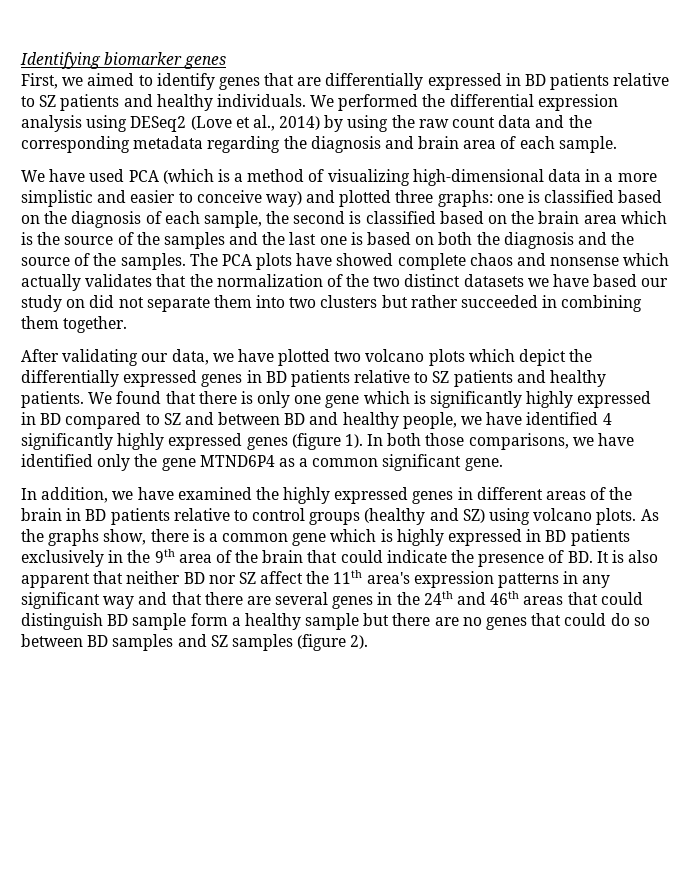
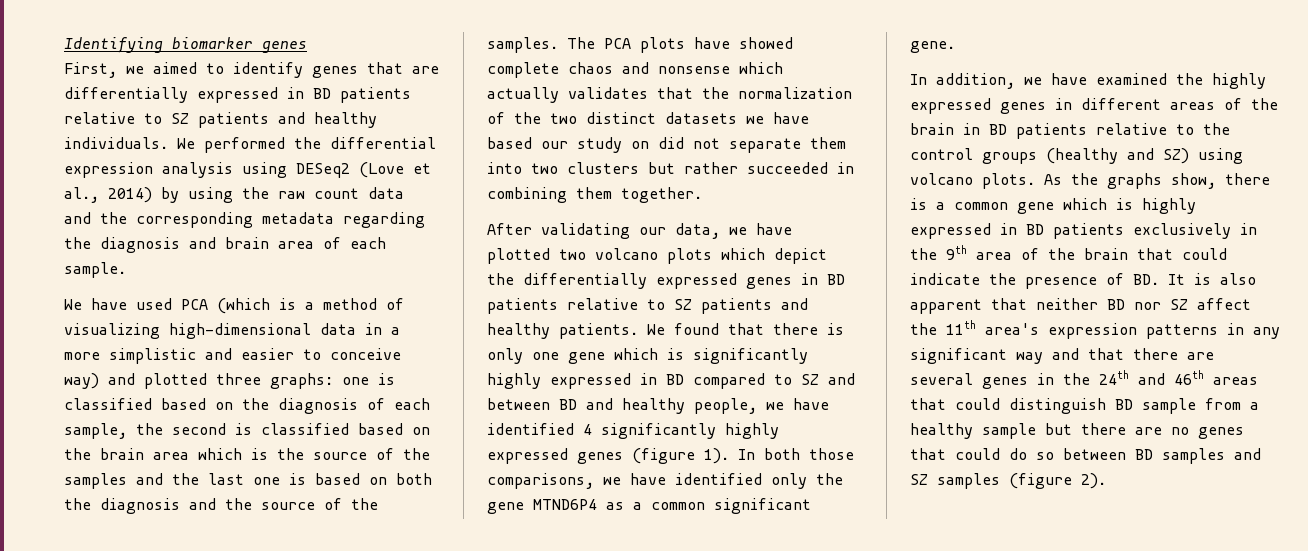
- In addition, we have examined the highly expressed genes in different areas of the brain in BD patients relative to control groups (healthy and SZ) using volcano plots.
+ In addition, we have examined the highly expressed genes in different areas of the brain in BD patients relative to the control groups (healthy and SZ) using volcano plots.
- As the graphs show, there is a common gene which is highly expressed in BD patients exclusively in the 9th area of the brain that could indicate the presence of BD. It is also apparent that neither BD nor SZ affect the 11th area's expression patterns in any significant way and that there are several genes in the 24th and 46th areas that could distinguish BD sample form a healthy sample but there are no genes that could do so between BD samples and SZ samples (figure 2).
+ As the graphs show, there is a common gene which is highly expressed in BD patients exclusively in the 9th area of the brain that could indicate the presence of BD. It is also apparent that neither BD nor SZ affect the 11th area's expression patterns in any significant way and that there are several genes in the 24th and 46th areas that could distinguish BD sample from a healthy sample but there are no genes that could do so between BD samples and SZ samples (figure 2).

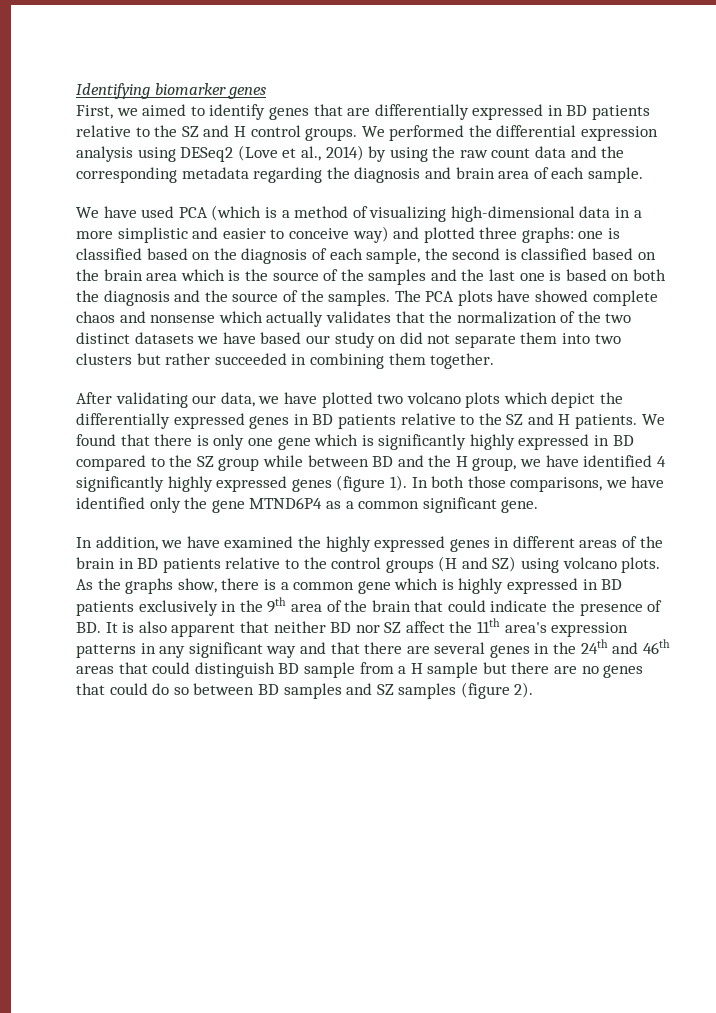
- First, we aimed to identify genes that are differentially expressed in BD patients relative to SZ patients and healthy individuals.
+ First, we aimed to identify genes that are differentially expressed in BD patients relative to the SZ and H control groups.
- After validating our data, we have plotted two volcano plots which depict the differentially expressed genes in BD patients relative to SZ patients and healthy patients.
+ After validating our data, we have plotted two volcano plots which depict the differentially expressed genes in BD patients relative to the SZ and H patients.
- We found that there is only one gene which is significantly highly expressed in BD compared to SZ and between BD and healthy people, we have identified 4 significantly highly expressed genes (figure 1).
+ We found that there is only one gene which is significantly highly expressed in BD compared to the SZ group while between BD and the H group, we have identified 4 significantly highly expressed genes (figure 1).
- In addition, we have examined the highly expressed genes in different areas of the brain in BD patients relative to the control groups (healthy and SZ) using volcano plots.
+ In addition, we have examined the highly expressed genes in different areas of the brain in BD patients relative to the control groups (H and SZ) using volcano plots.
- As the graphs show, there is a common gene which is highly expressed in BD patients exclusively in the 9th area of the brain that could indicate the presence of BD. It is also apparent that neither BD nor SZ affect the 11th area's expression patterns in any significant way and that there are several genes in the 24th and 46th areas that could distinguish BD sample from a healthy sample but there are no genes that could do so between BD samples and SZ samples (figure 2).
+ As the graphs show, there is a common gene which is highly expressed in BD patients exclusively in the 9th area of the brain that could indicate the presence of BD. It is also apparent that neither BD nor SZ affect the 11th area's expression patterns in any significant way and that there are several genes in the 24th and 46th areas that could distinguish BD sample from a H sample but there are no genes that could do so between BD samples and SZ samples (figure 2).

